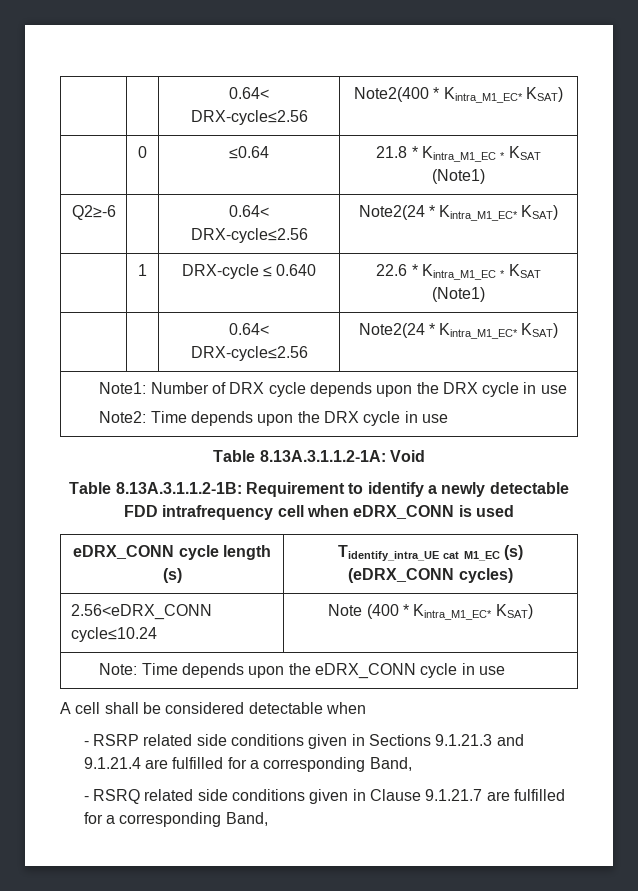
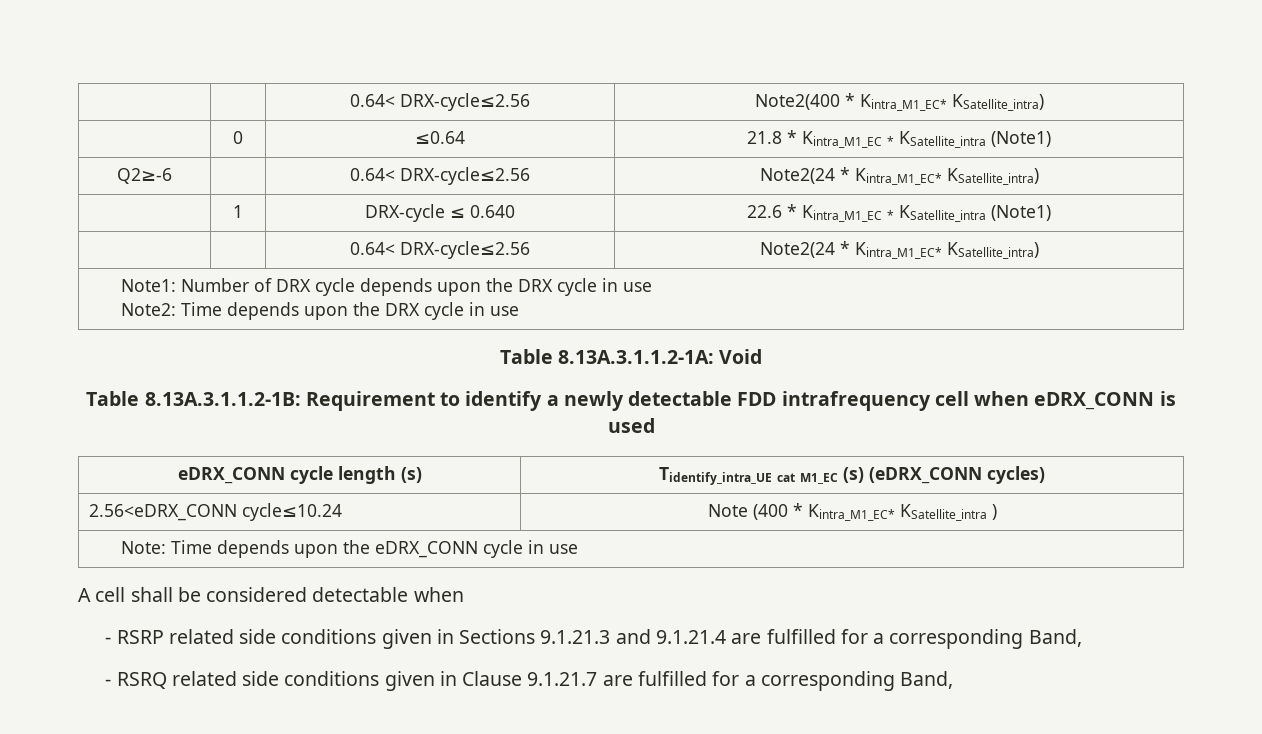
- | | 0.64< DRX-cycle≤2.56 | Note2(400 * Kintra_M1_EC* KSAT)
+ | | 0.64< DRX-cycle≤2.56 | Note2(400 * Kintra_M1_EC* KSatellite_intra)
- | 0 | ≤0.64 | 21.8 * Kintra_M1_EC * KSAT (Note1)
+ | 0 | ≤0.64 | 21.8 * Kintra_M1_EC * KSatellite_intra (Note1)
- Q2≥-6 | | 0.64< DRX-cycle≤2.56 | Note2(24 * Kintra_M1_EC* KSAT)
+ Q2≥-6 | | 0.64< DRX-cycle≤2.56 | Note2(24 * Kintra_M1_EC* KSatellite_intra)
- | 1 | DRX-cycle ≤ 0.640 | 22.6 * Kintra_M1_EC * KSAT (Note1)
- | | 0.64< DRX-cycle≤2.56 | Note2(24 * Kintra_M1_EC* KSAT)
+ | 1 | DRX-cycle ≤ 0.640 | 22.6 * Kintra_M1_EC * KSatellite_intra (Note1)
+ | | 0.64< DRX-cycle≤2.56 | Note2(24 * Kintra_M1_EC* KSatellite_intra)
- 2.56<eDRX_CONN cycle≤10.24 | Note (400 * Kintra_M1_EC* KSAT)
+ 2.56<eDRX_CONN cycle≤10.24 | Note (400 * Kintra_M1_EC* KSatellite_intra )

